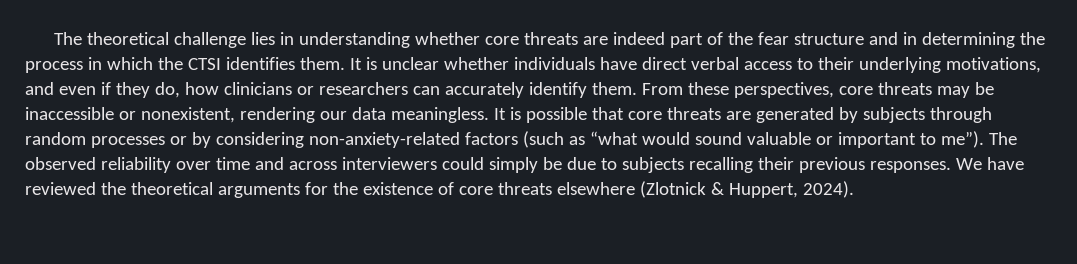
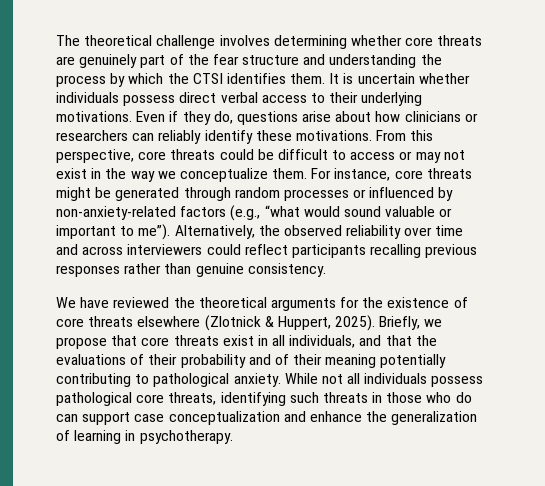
- The theoretical challenge lies in understanding whether core threats are indeed part of the fear structure and in determining the process in which the CTSI identifies them.
+ The theoretical challenge involves determining whether core threats are genuinely part of the fear structure and understanding the process by which the CTSI identifies them.
- It is unclear whether individuals have direct verbal access to their underlying motivations, and even if they do, how clinicians or researchers can accurately identify them. From these perspectives, core threats may be inaccessible or nonexistent, rendering our data meaningless. It is possible that core threats are generated by subjects through random processes or by considering non-anxiety-related factors (such as “what would sound valuable or important to me”).
+ It is uncertain whether individuals possess direct verbal access to their underlying motivations. Even if they do, questions arise about how clinicians or researchers can reliably identify these motivations. From this perspective, core threats could be difficult to access or may not exist in the way we conceptualize them. For instance, core threats might be generated through random processes or influenced by non-anxiety-related factors (e.g., “what would sound valuable or important to me”).
- The observed reliability over time and across interviewers could simply be due to subjects recalling their previous responses. We have reviewed the theoretical arguments for the existence of core threats elsewhere (Zlotnick & Huppert, 2024).
+ Alternatively, the observed reliability over time and across interviewers could reflect participants recalling previous responses rather than genuine consistency.
+ We have reviewed the theoretical arguments for the existence of core threats elsewhere (Zlotnick & Huppert, 2025). Briefly, we propose that core threats exist in all individuals, and that the evaluations of their probability and of their meaning potentially contributing to pathological anxiety. While not all individuals possess pathological core threats, identifying such threats in those who do can support case conceptualization and enhance the generalization of learning in psychotherapy.

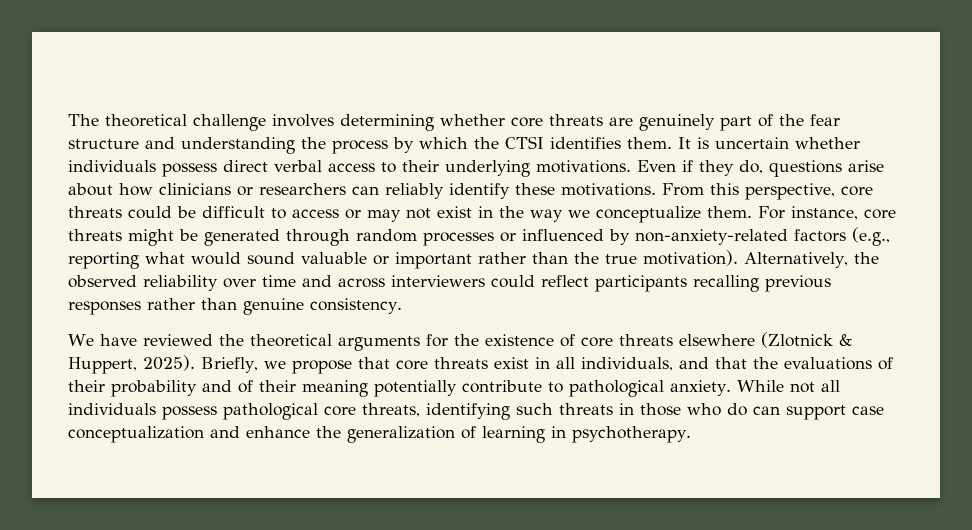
- For instance, core threats might be generated through random processes or influenced by non-anxiety-related factors (e.g., “what would sound valuable or important to me”).
+ For instance, core threats might be generated through random processes or influenced by non-anxiety-related factors (e.g., reporting what would sound valuable or important rather than the true motivation).
- Briefly, we propose that core threats exist in all individuals, and that the evaluations of their probability and of their meaning potentially contributing to pathological anxiety.
+ Briefly, we propose that core threats exist in all individuals, and that the evaluations of their probability and of their meaning potentially contribute to pathological anxiety.

